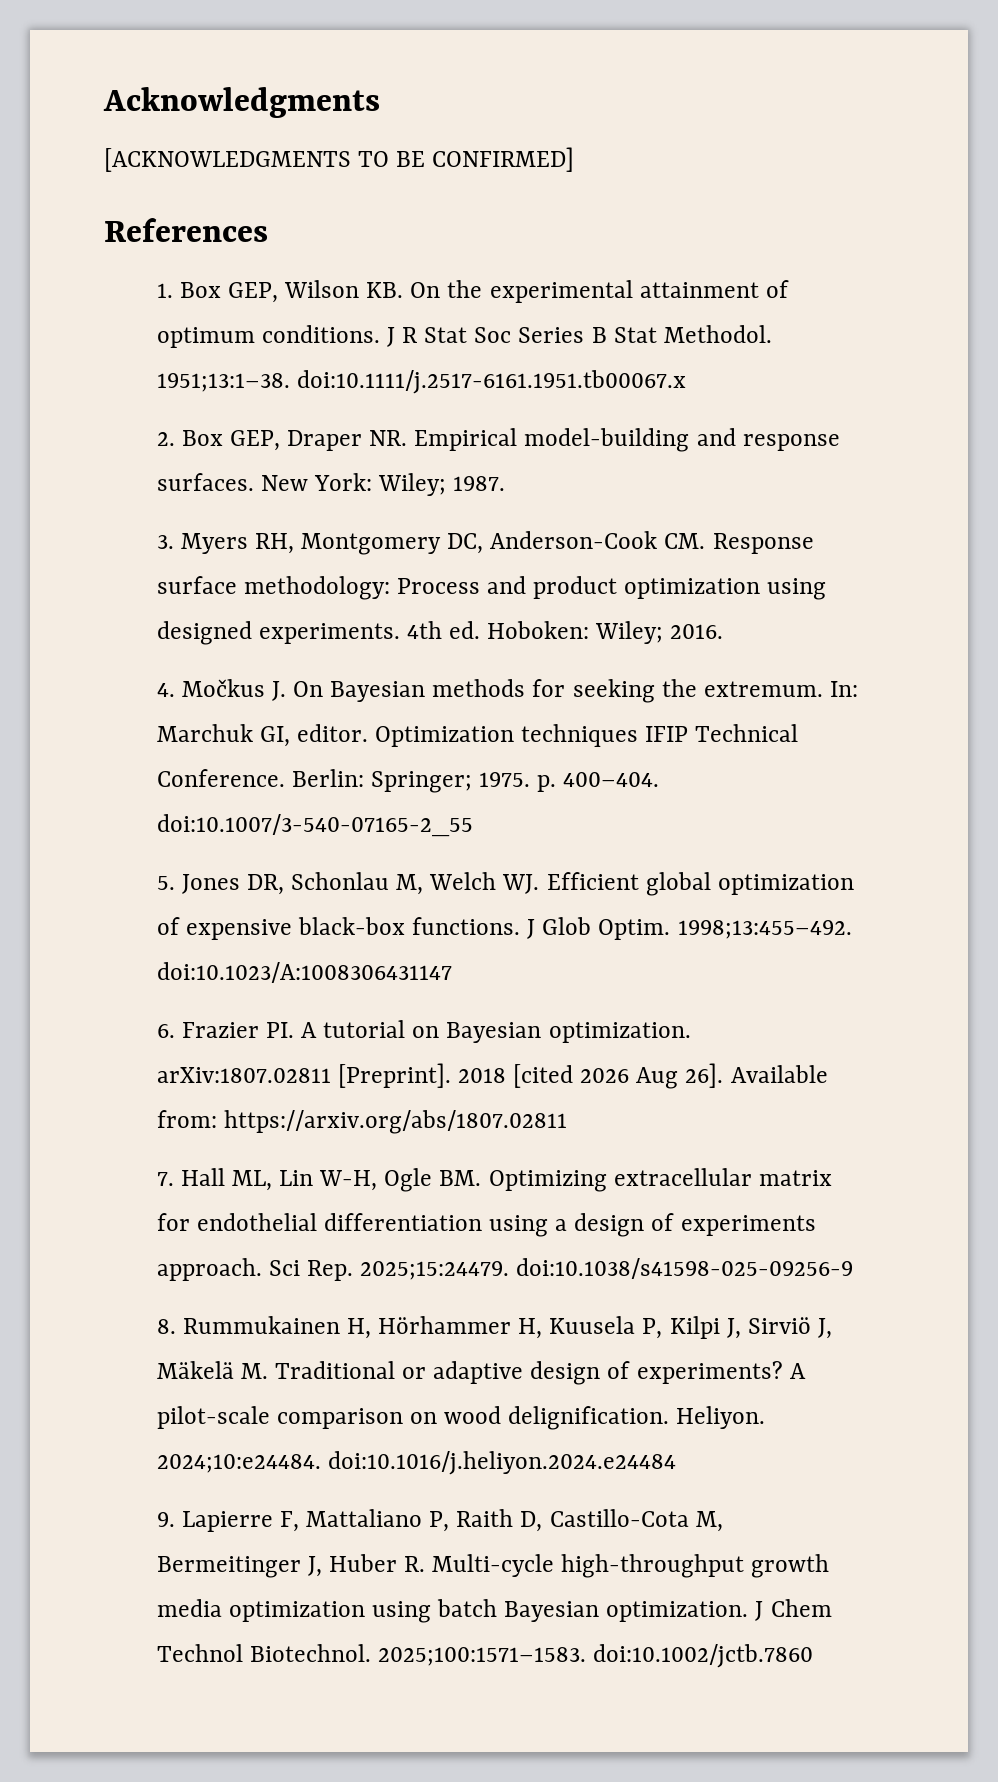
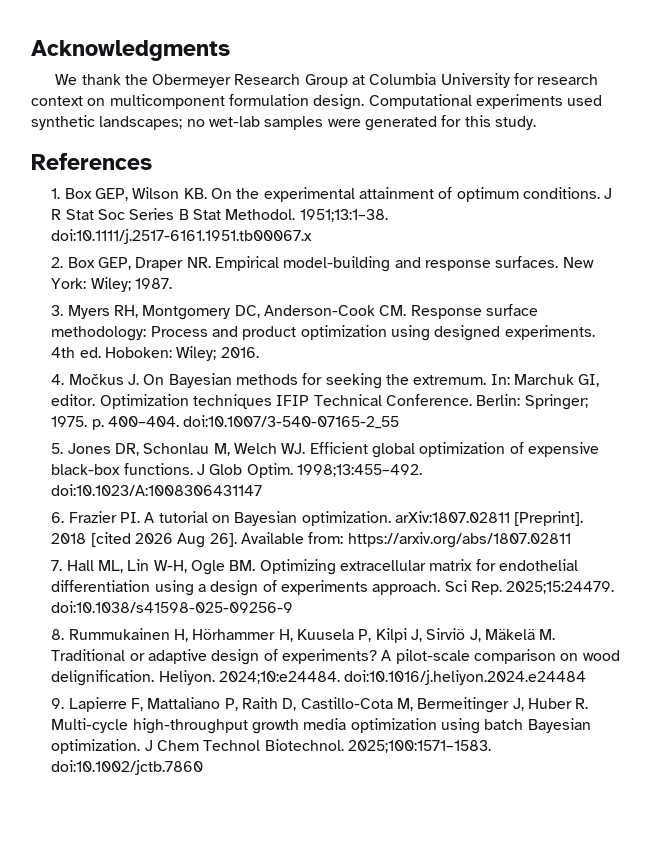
- [ACKNOWLEDGMENTS TO BE CONFIRMED]
+ We thank the Obermeyer Research Group at Columbia University for research context on multicomponent formulation design. Computational experiments used synthetic landscapes; no wet-lab samples were generated for this study.

